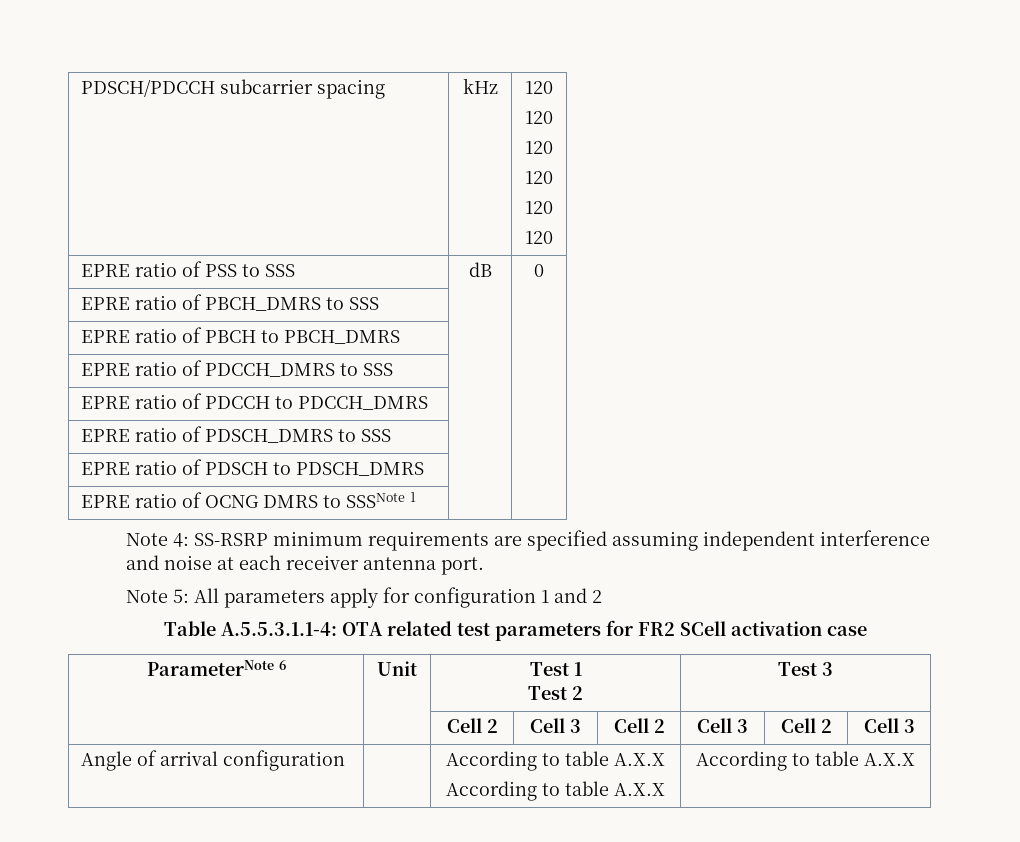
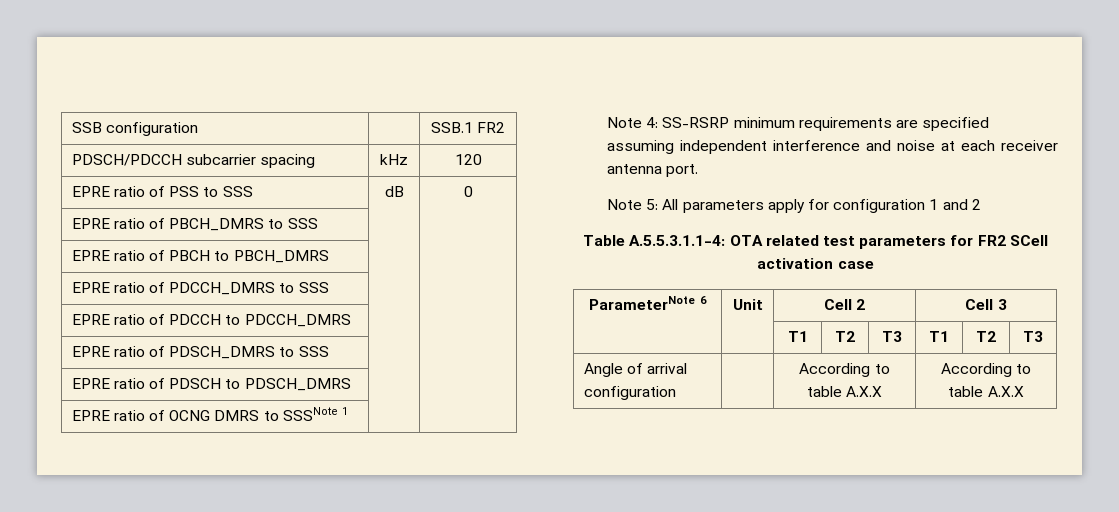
+ SSB configuration | | SSB.1 FR2
  PDSCH/PDCCH subcarrier spacing | kHz | 120
- 120
- 120
- 120
- 120
- 120
- ParameterNote 6 | Unit | Test 1
- Test 2 | Test 3
- | | Cell 2 | Cell 3 | Cell 2 | Cell 3 | Cell 2 | Cell 3
+ ParameterNote 6 | Unit | Cell 2 | Cell 3
+ | | T1 | T2 | T3 | T1 | T2 | T3
- Angle of arrival configuration | | According to table A.X.X
- According to table A.X.X | According to table A.X.X
+ Angle of arrival configuration | | According to table A.X.X | According to table A.X.X

